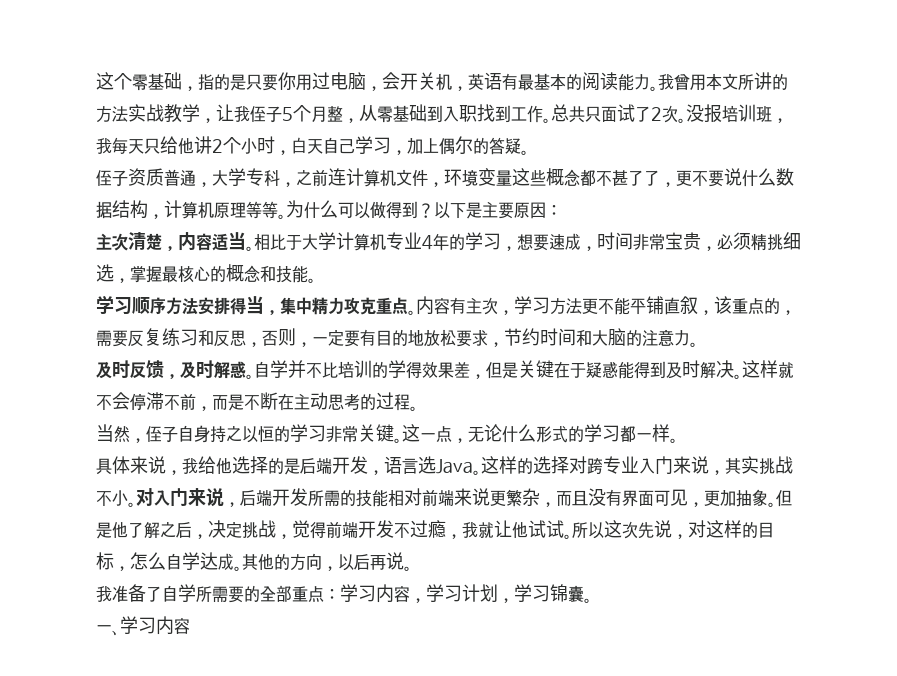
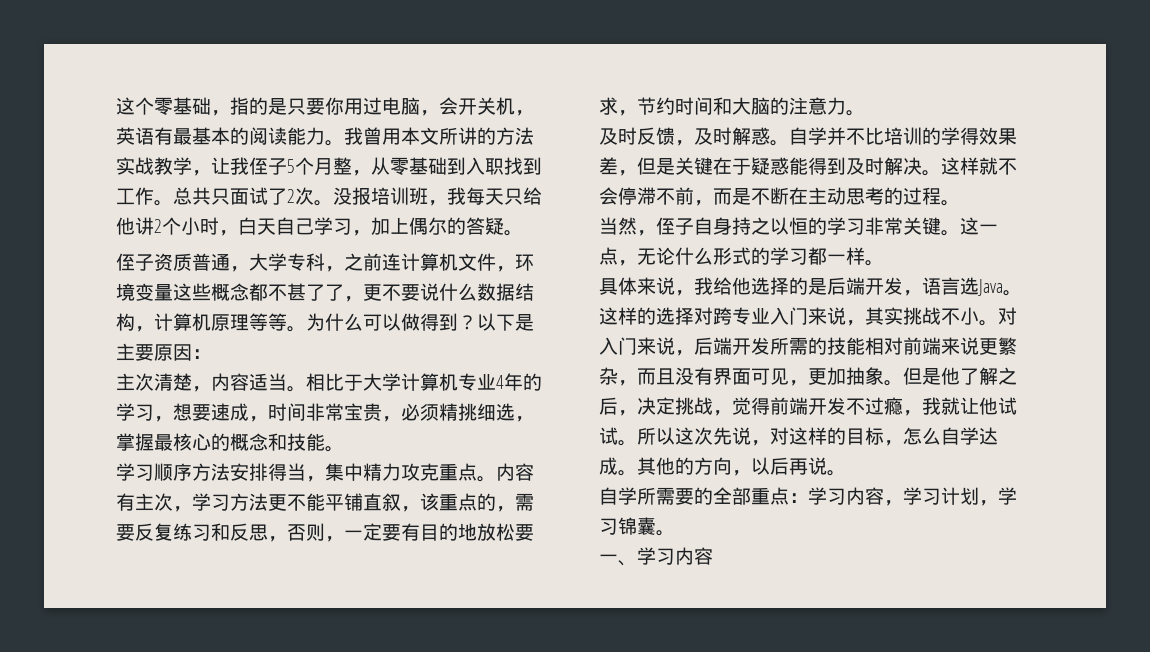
- 我准备了自学所需要的全部重点：学习内容，学习计划，学习锦囊。
+ 自学所需要的全部重点：学习内容，学习计划，学习锦囊。

